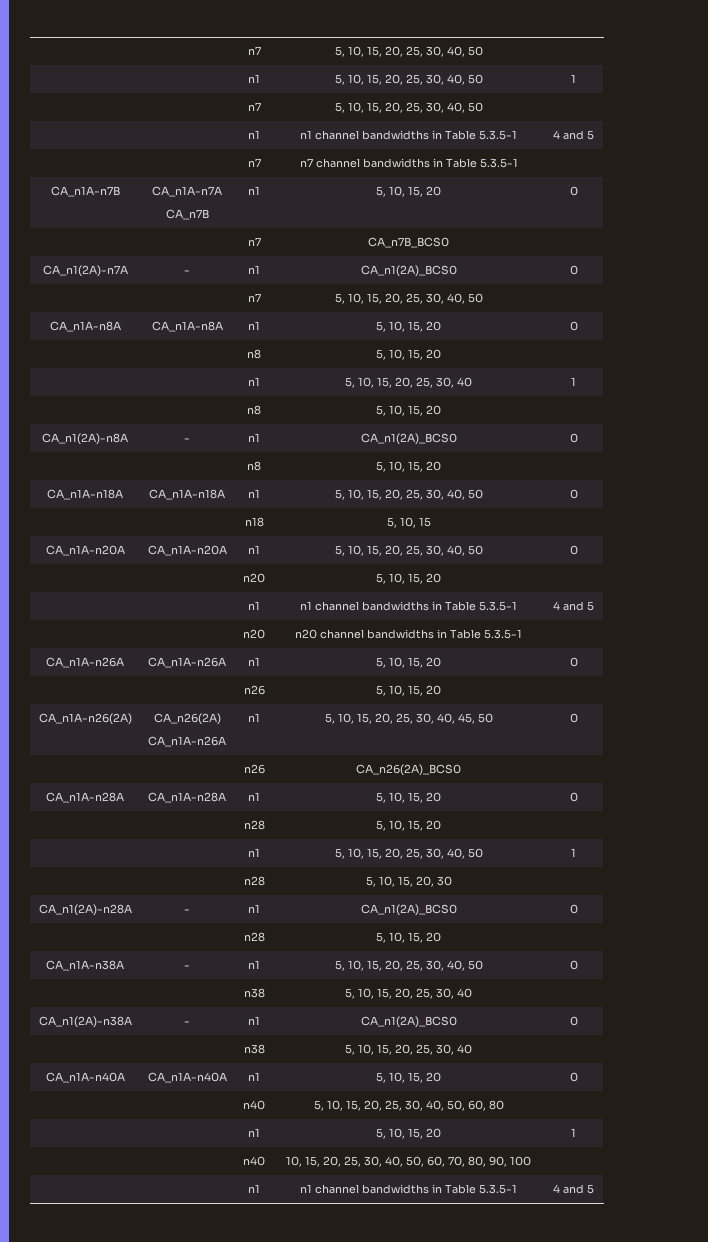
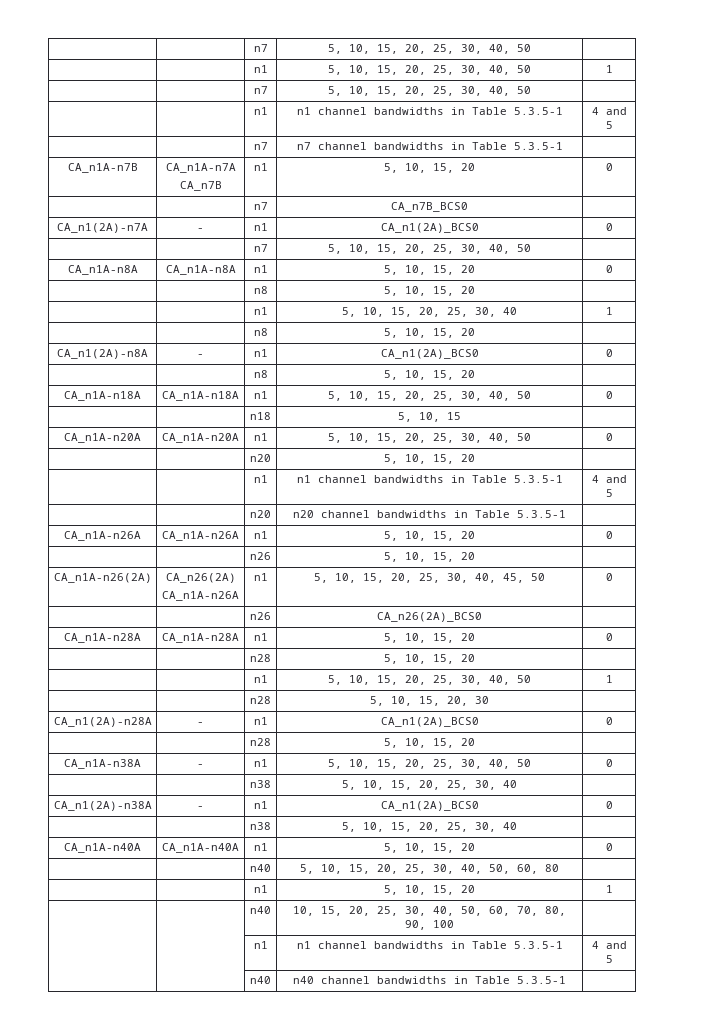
+ | | n40 | n40 channel bandwidths in Table 5.3.5-1 |

